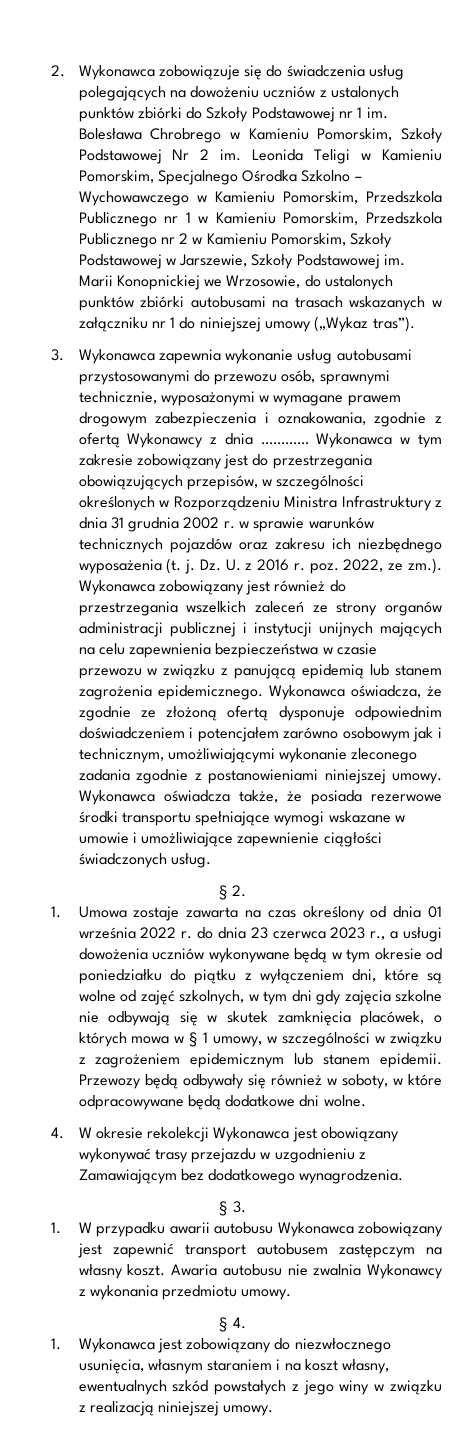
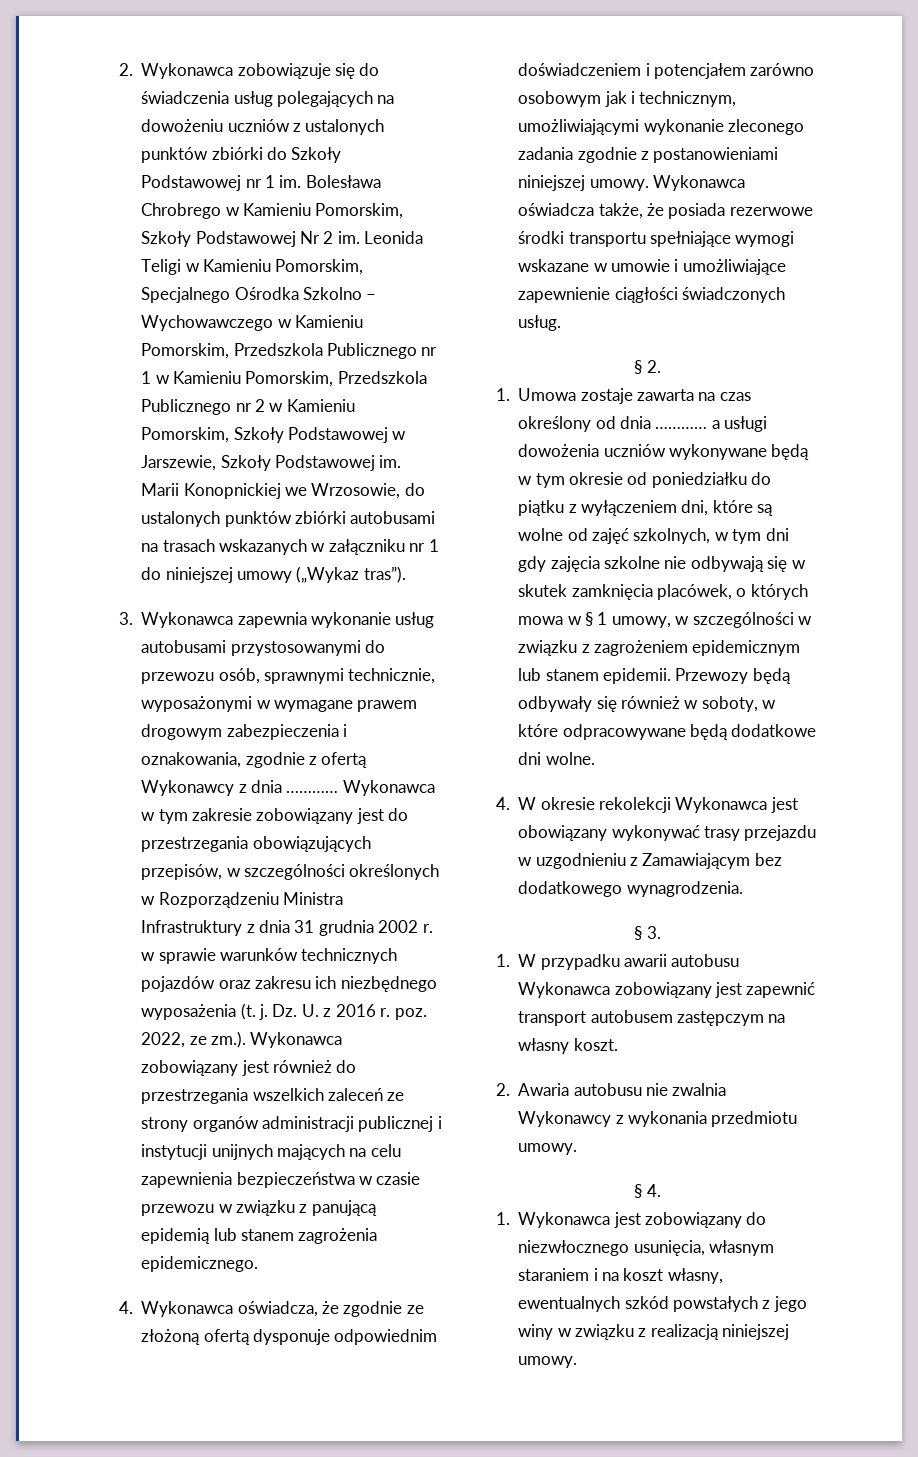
- Dz. U. z 2016 r. poz. 2022, ze zm.). Wykonawca zobowiązany jest również do przestrzegania wszelkich zaleceń ze strony organów administracji publicznej i instytucji unijnych mających na celu zapewnienia bezpieczeństwa w czasie przewozu w związku z panującą epidemią lub stanem zagrożenia epidemicznego. Wykonawca oświadcza, że zgodnie ze złożoną ofertą dysponuje odpowiednim doświadczeniem i potencjałem zarówno osobowym jak i technicznym, umożliwiającymi wykonanie zleconego zadania zgodnie z postanowieniami niniejszej umowy.
+ Dz. U. z 2016 r. poz. 2022, ze zm.). Wykonawca zobowiązany jest również do przestrzegania wszelkich zaleceń ze strony organów administracji publicznej i instytucji unijnych mających na celu zapewnienia bezpieczeństwa w czasie przewozu w związku z panującą epidemią lub stanem zagrożenia epidemicznego.
+ 4. Wykonawca oświadcza, że zgodnie ze złożoną ofertą dysponuje odpowiednim doświadczeniem i potencjałem zarówno osobowym jak i technicznym, umożliwiającymi wykonanie zleconego zadania zgodnie z postanowieniami niniejszej umowy.
- 1. Umowa zostaje zawarta na czas określony od dnia 01 września 2022 r. do dnia 23 czerwca 2023 r., a usługi dowożenia uczniów wykonywane będą w tym okresie od poniedziałku do piątku z wyłączeniem dni, które są wolne od zajęć szkolnych, w tym dni gdy zajęcia szkolne nie odbywają się w skutek zamknięcia placówek, o których mowa w § 1 umowy, w szczególności w związku z zagrożeniem epidemicznym lub stanem epidemii.
+ 1. Umowa zostaje zawarta na czas określony od dnia ………… a usługi dowożenia uczniów wykonywane będą w tym okresie od poniedziałku do piątku z wyłączeniem dni, które są wolne od zajęć szkolnych, w tym dni gdy zajęcia szkolne nie odbywają się w skutek zamknięcia placówek, o których mowa w § 1 umowy, w szczególności w związku z zagrożeniem epidemicznym lub stanem epidemii.
- 1. W przypadku awarii autobusu Wykonawca zobowiązany jest zapewnić transport autobusem zastępczym na własny koszt. Awaria autobusu nie zwalnia Wykonawcy z wykonania przedmiotu umowy.
+ 1. W przypadku awarii autobusu Wykonawca zobowiązany jest zapewnić transport autobusem zastępczym na własny koszt.
+ 2. Awaria autobusu nie zwalnia Wykonawcy z wykonania przedmiotu umowy.

